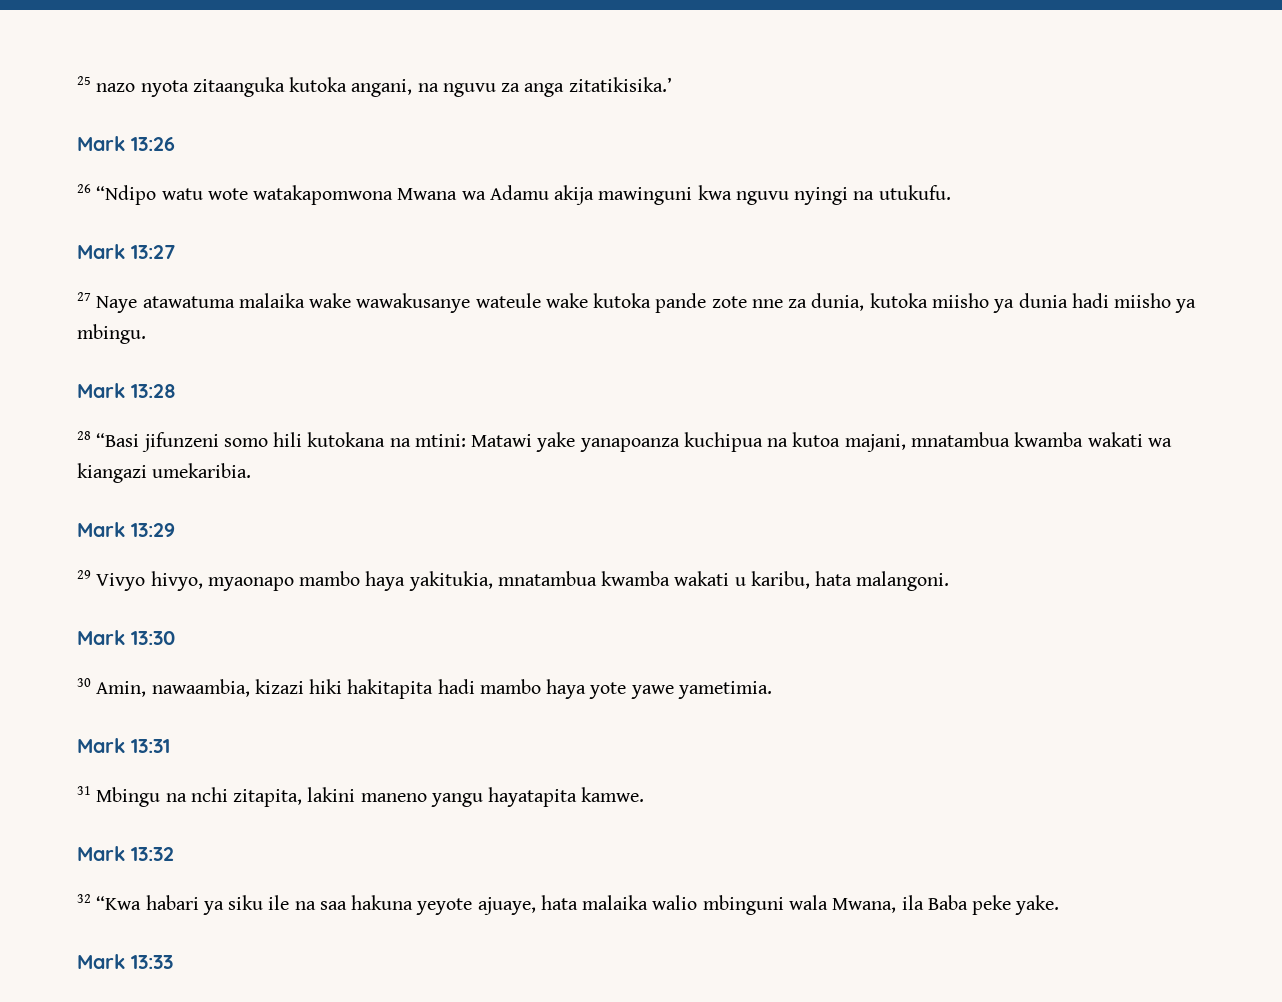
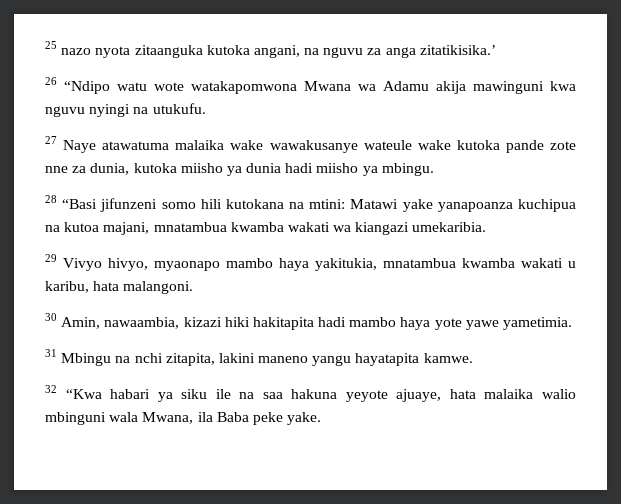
- Mark 13:26
- Mark 13:27
- Mark 13:28
- Mark 13:29
- Mark 13:30
- Mark 13:31
- Mark 13:32
- Mark 13:33

